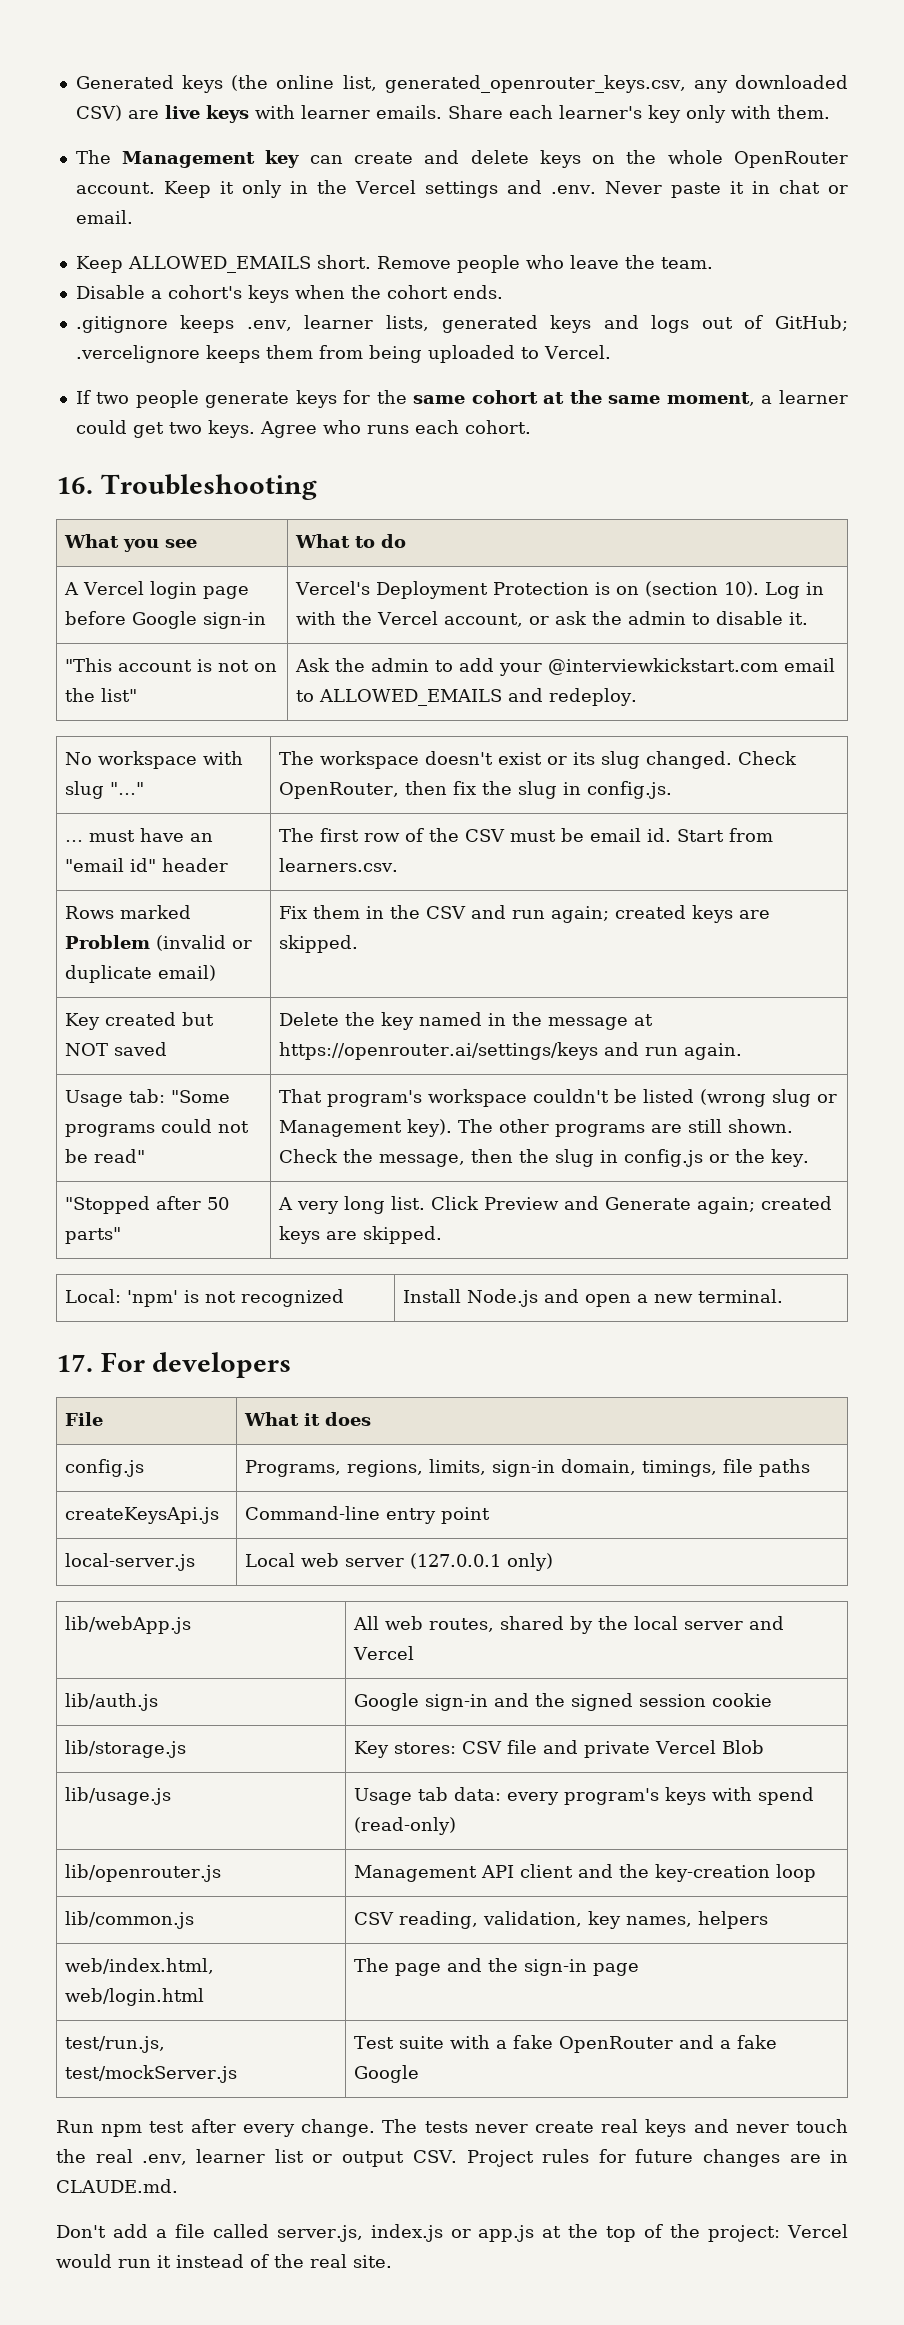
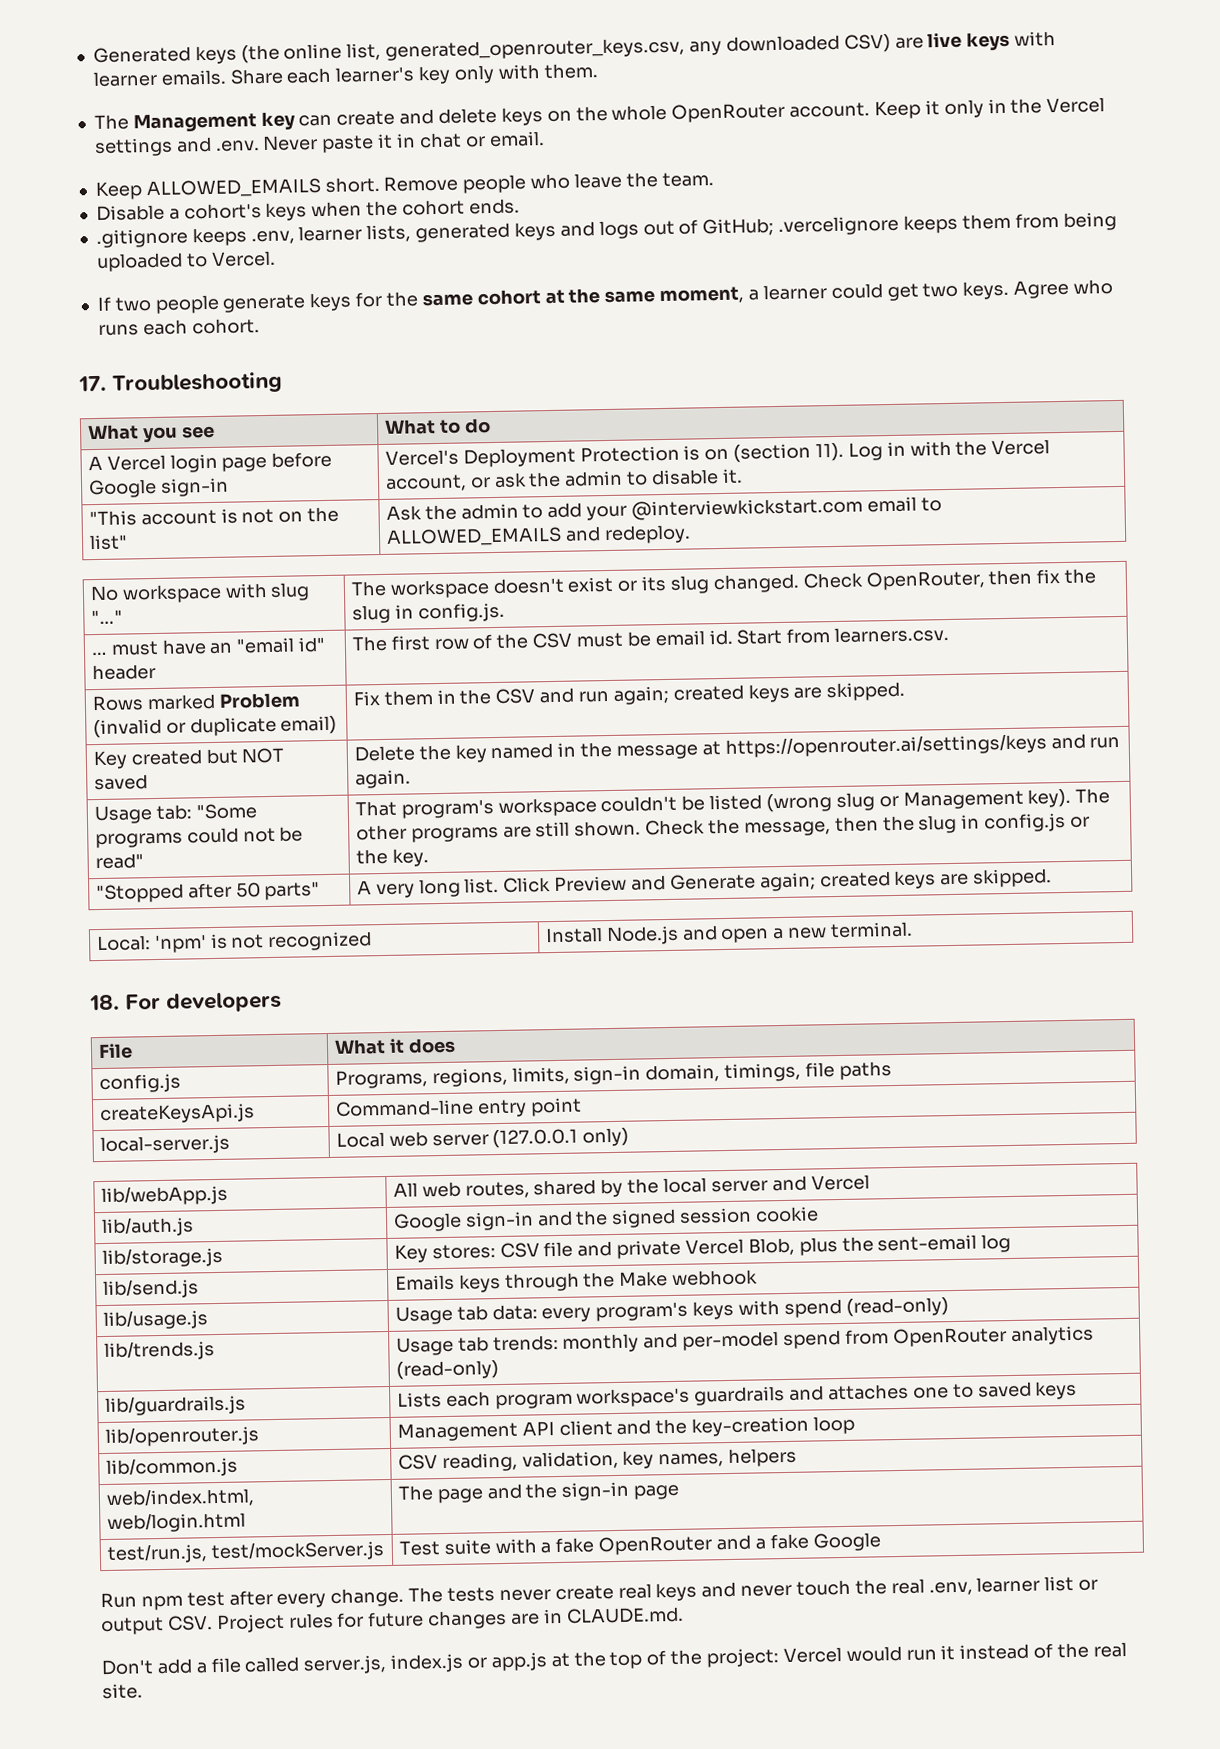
- 16. Troubleshooting
+ 17. Troubleshooting
- A Vercel login page before Google sign-in | Vercel's Deployment Protection is on (section 10). Log in with the Vercel account, or ask the admin to disable it.
+ A Vercel login page before Google sign-in | Vercel's Deployment Protection is on (section 11). Log in with the Vercel account, or ask the admin to disable it.
- 17. For developers
+ 18. For developers
- lib/storage.js | Key stores: CSV file and private Vercel Blob
+ lib/storage.js | Key stores: CSV file and private Vercel Blob, plus the sent-email log
+ lib/send.js | Emails keys through the Make webhook
+ lib/trends.js | Usage tab trends: monthly and per-model spend from OpenRouter analytics (read-only)
+ lib/guardrails.js | Lists each program workspace's guardrails and attaches one to saved keys

